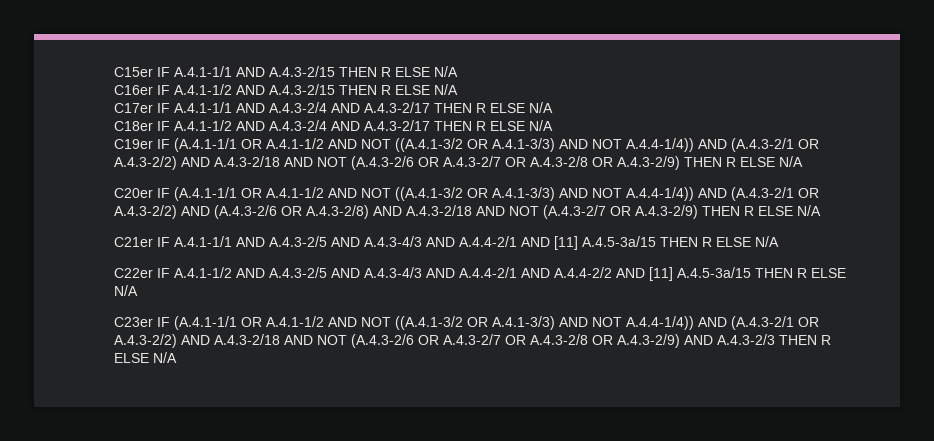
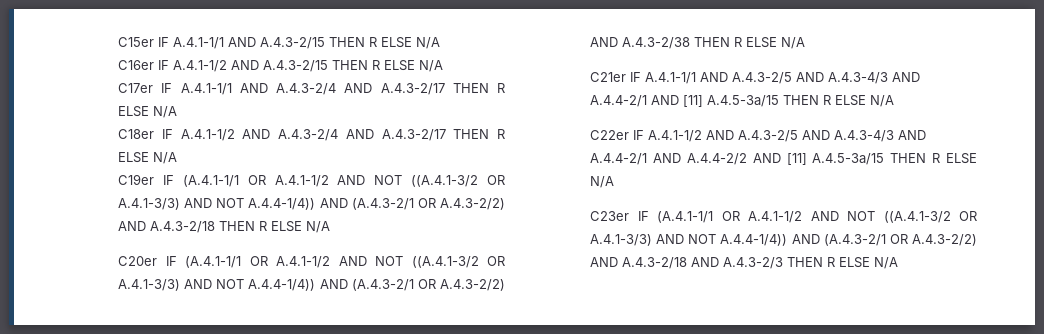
- C19er IF (A.4.1-1/1 OR A.4.1-1/2 AND NOT ((A.4.1-3/2 OR A.4.1-3/3) AND NOT A.4.4-1/4)) AND (A.4.3-2/1 OR A.4.3-2/2) AND A.4.3-2/18 AND NOT (A.4.3-2/6 OR A.4.3-2/7 OR A.4.3-2/8 OR A.4.3-2/9) THEN R ELSE N/A
+ C19er IF (A.4.1-1/1 OR A.4.1-1/2 AND NOT ((A.4.1-3/2 OR A.4.1-3/3) AND NOT A.4.4-1/4)) AND (A.4.3-2/1 OR A.4.3-2/2) AND A.4.3-2/18 THEN R ELSE N/A
- C20er IF (A.4.1-1/1 OR A.4.1-1/2 AND NOT ((A.4.1-3/2 OR A.4.1-3/3) AND NOT A.4.4-1/4)) AND (A.4.3-2/1 OR A.4.3-2/2) AND (A.4.3-2/6 OR A.4.3-2/8) AND A.4.3-2/18 AND NOT (A.4.3-2/7 OR A.4.3-2/9) THEN R ELSE N/A
+ C20er IF (A.4.1-1/1 OR A.4.1-1/2 AND NOT ((A.4.1-3/2 OR A.4.1-3/3) AND NOT A.4.4-1/4)) AND (A.4.3-2/1 OR A.4.3-2/2) AND A.4.3-2/38 THEN R ELSE N/A
- C23er IF (A.4.1-1/1 OR A.4.1-1/2 AND NOT ((A.4.1-3/2 OR A.4.1-3/3) AND NOT A.4.4-1/4)) AND (A.4.3-2/1 OR A.4.3-2/2) AND A.4.3-2/18 AND NOT (A.4.3-2/6 OR A.4.3-2/7 OR A.4.3-2/8 OR A.4.3-2/9) AND A.4.3-2/3 THEN R ELSE N/A
+ C23er IF (A.4.1-1/1 OR A.4.1-1/2 AND NOT ((A.4.1-3/2 OR A.4.1-3/3) AND NOT A.4.4-1/4)) AND (A.4.3-2/1 OR A.4.3-2/2) AND A.4.3-2/18 AND A.4.3-2/3 THEN R ELSE N/A

